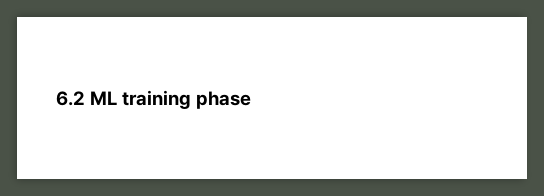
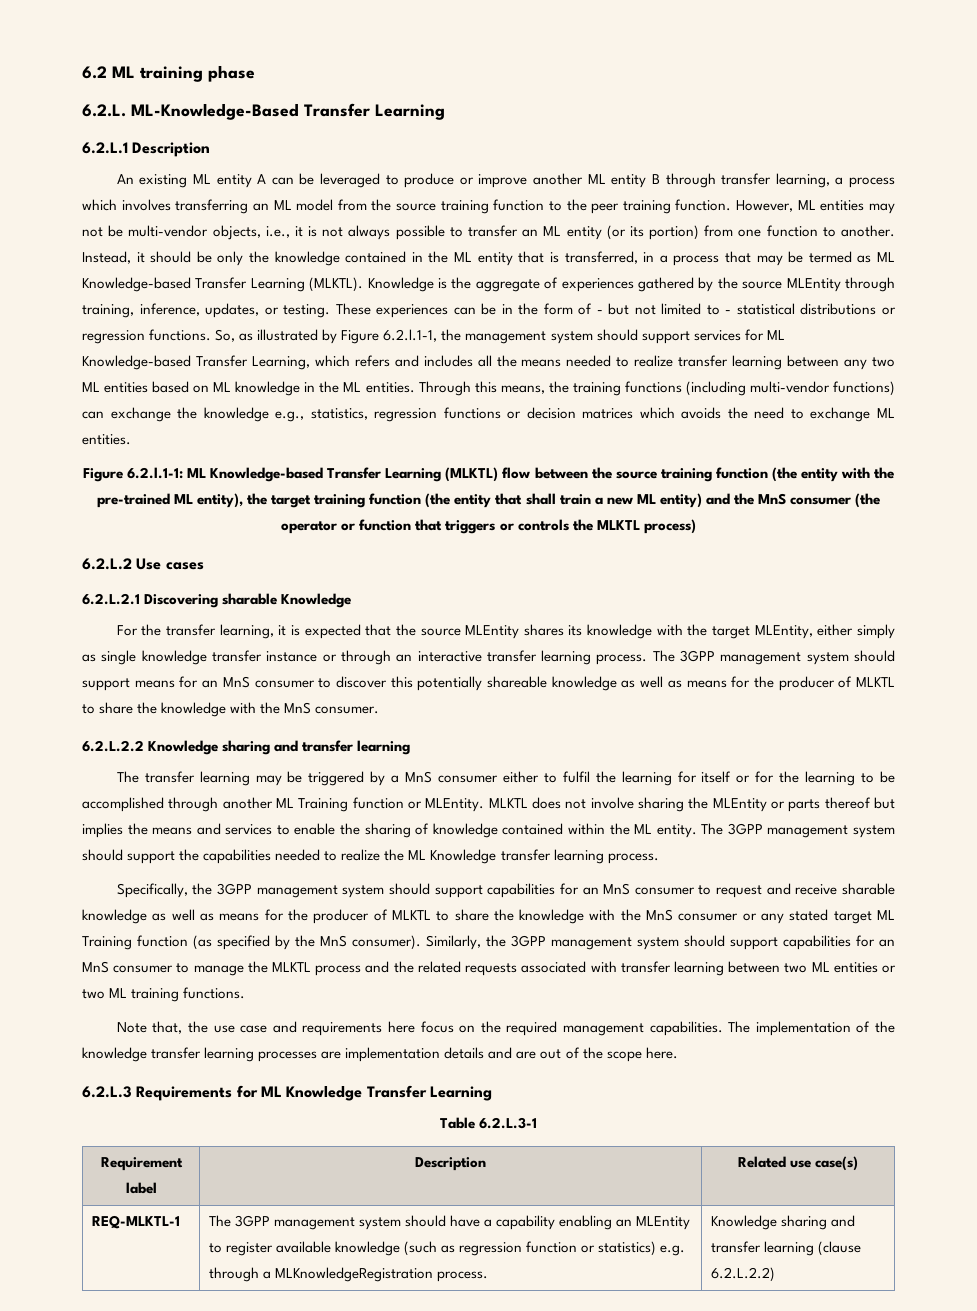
+ 6.2.L. ML-Knowledge-Based Transfer Learning
+ 6.2.L.1 Description
+ An existing ML entity A can be leveraged to produce or improve another ML entity B through transfer learning, a process which involves transferring an ML model from the source training function to the peer training function. However, ML entities may not be multi-vendor objects, i.e., it is not always possible to transfer an ML entity (or its portion) from one function to another. Instead, it should be only the knowledge contained in the ML entity that is transferred, in a process that may be termed as ML Knowledge-based Transfer Learning (MLKTL). Knowledge is the aggregate of experiences gathered by the source MLEntity through training, inference, updates, or testing. These experiences can be in the form of - but not limited to - statistical distributions or regression functions. So, as illustrated by Figure 6.2.l.1-1, the management system should support services for ML Knowledge-based Transfer Learning, which refers and includes all the means needed to realize transfer learning between any two ML entities based on ML knowledge in the ML entities. Through this means, the training functions (including multi-vendor functions) can exchange the knowledge e.g., statistics, regression functions or decision matrices which avoids the need to exchange ML entities.
+ Figure 6.2.l.1-1: ML Knowledge-based Transfer Learning (MLKTL) flow between the source training function (the entity with the pre-trained ML entity), the target training function (the entity that shall train a new ML entity) and the MnS consumer (the operator or function that triggers or controls the MLKTL process)
+ 6.2.L.2 Use cases
+ 6.2.L.2.1 Discovering sharable Knowledge
+ For the transfer learning, it is expected that the source MLEntity shares its knowledge with the target MLEntity, either simply as single knowledge transfer instance or through an interactive transfer learning process. The 3GPP management system should support means for an MnS consumer to discover this potentially shareable knowledge as well as means for the producer of MLKTL to share the knowledge with the MnS consumer.
+ 6.2.L.2.2 Knowledge sharing and transfer learning
+ The transfer learning may be triggered by a MnS consumer either to fulfil the learning for itself or for the learning to be accomplished through another ML Training function or MLEntity. MLKTL does not involve sharing the MLEntity or parts thereof but implies the means and services to enable the sharing of knowledge contained within the ML entity. The 3GPP management system should support the capabilities needed to realize the ML Knowledge transfer learning process.
+ Specifically, the 3GPP management system should support capabilities for an MnS consumer to request and receive sharable knowledge as well as means for the producer of MLKTL to share the knowledge with the MnS consumer or any stated target ML Training function (as specified by the MnS consumer). Similarly, the 3GPP management system should support capabilities for an MnS consumer to manage the MLKTL process and the related requests associated with transfer learning between two ML entities or two ML training functions.
+ Note that, the use case and requirements here focus on the required management capabilities. The implementation of the knowledge transfer learning processes are implementation details and are out of the scope here.
+ 6.2.L.3 Requirements for ML Knowledge Transfer Learning
+ Table 6.2.L.3-1
+ Requirement label | Description | Related use case(s)
+ REQ-MLKTL-1 | The 3GPP management system should have a capability enabling an MLEntity to register available knowledge (such as regression function or statistics) e.g. through a MLKnowledgeRegistration process. | Knowledge sharing and transfer learning (clause 6.2.L.2.2)

